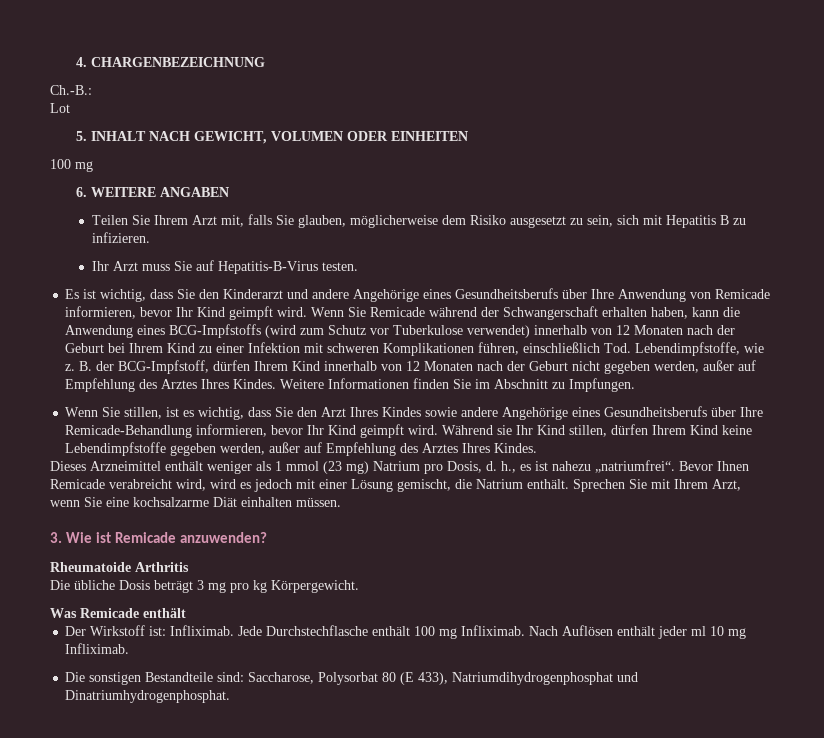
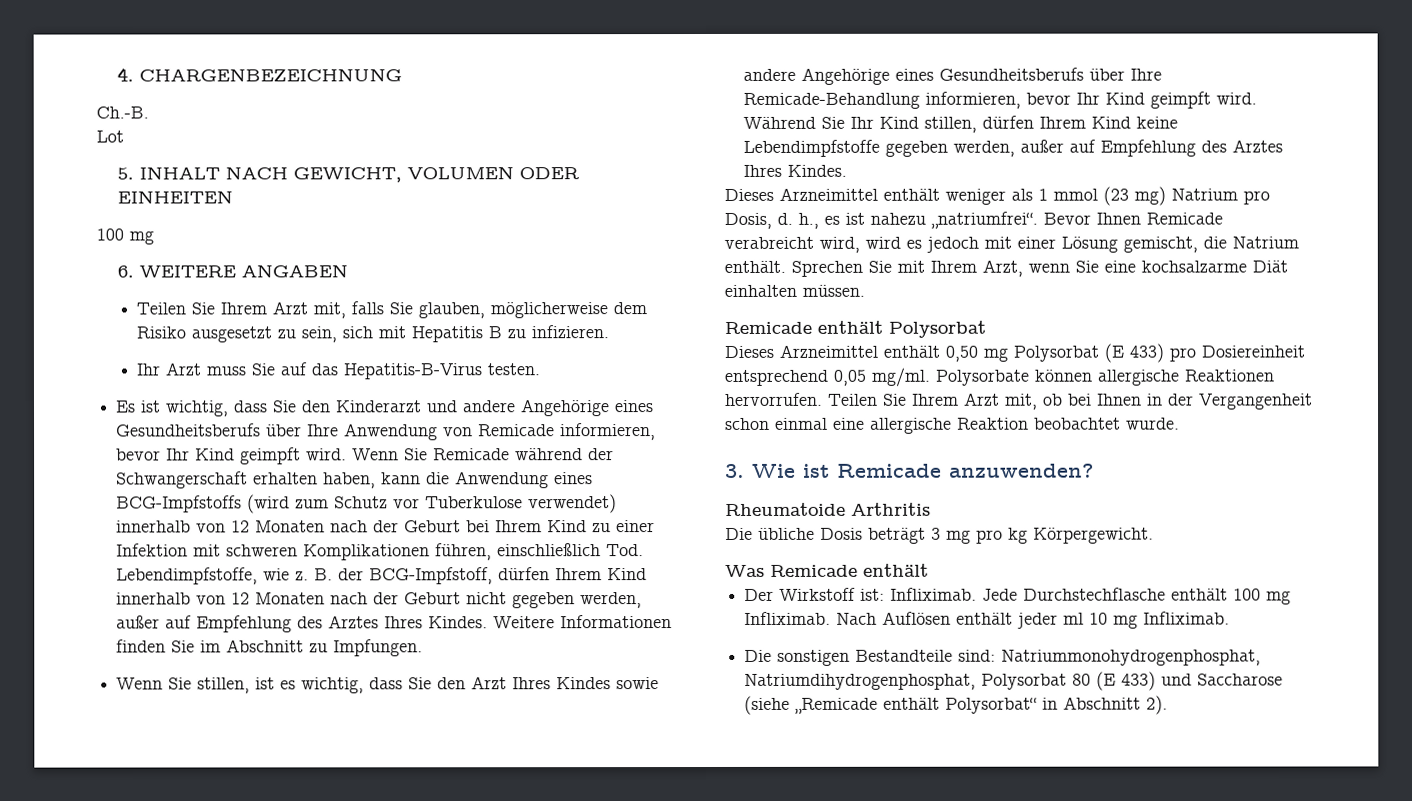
- Ch.-B.:
+ Ch.-B.
- Ihr Arzt muss Sie auf Hepatitis-B-Virus testen.
+ Ihr Arzt muss Sie auf das Hepatitis-B-Virus testen.
- Während sie Ihr Kind stillen, dürfen Ihrem Kind keine Lebendimpfstoffe gegeben werden, außer auf Empfehlung des Arztes Ihres Kindes.
+ Während Sie Ihr Kind stillen, dürfen Ihrem Kind keine Lebendimpfstoffe gegeben werden, außer auf Empfehlung des Arztes Ihres Kindes.
+ Remicade enthält Polysorbat
+ Dieses Arzneimittel enthält 0,50 mg Polysorbat (E 433) pro Dosiereinheit entsprechend 0,05 mg/ml. Polysorbate können allergische Reaktionen hervorrufen. Teilen Sie Ihrem Arzt mit, ob bei Ihnen in der Vergangenheit schon einmal eine allergische Reaktion beobachtet wurde.
- Die sonstigen Bestandteile sind: Saccharose, Polysorbat 80 (E 433), Natriumdihydrogenphosphat und Dinatriumhydrogenphosphat.
+ Die sonstigen Bestandteile sind: Natriummonohydrogenphosphat, Natriumdihydrogenphosphat, Polysorbat 80 (E 433) und Saccharose (siehe „Remicade enthält Polysorbat“ in Abschnitt 2).

